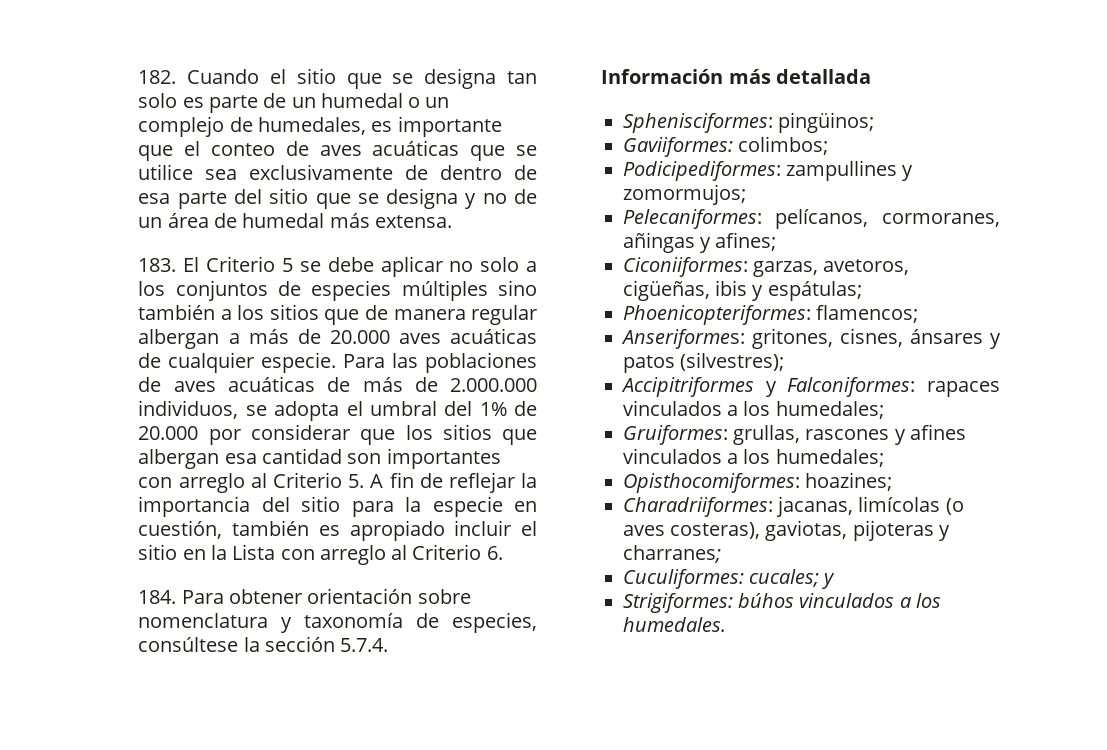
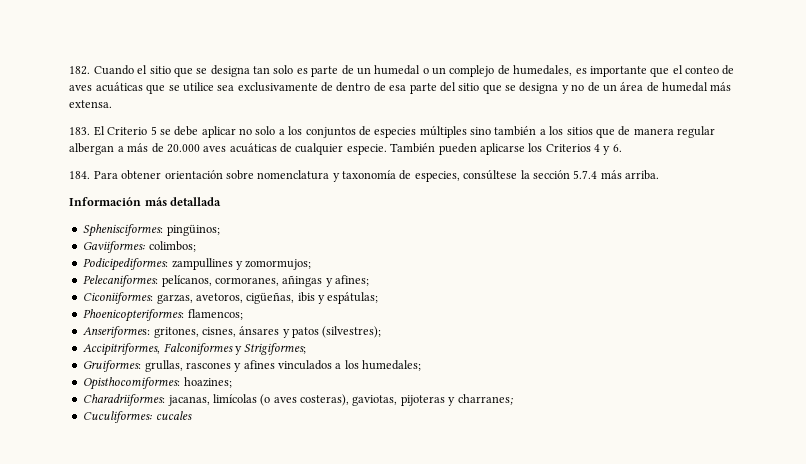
- Para las poblaciones de aves acuáticas de más de 2.000.000 individuos, se adopta el umbral del 1% de 20.000 por considerar que los sitios que albergan esa cantidad son importantes con arreglo al Criterio 5. A fin de reflejar la importancia del sitio para la especie en cuestión, también es apropiado incluir el sitio en la Lista con arreglo al Criterio 6.
+ También pueden aplicarse los Criterios 4 y 6.
- 184. Para obtener orientación sobre nomenclatura y taxonomía de especies, consúltese la sección 5.7.4.
+ 184. Para obtener orientación sobre nomenclatura y taxonomía de especies, consúltese la sección 5.7.4 más arriba.
- Accipitriformes y Falconiformes: rapaces vinculados a los humedales;
+ Accipitriformes, Falconiformes y Strigiformes;
- Cuculiformes: cucales; y
- Strigiformes: búhos vinculados a los humedales.
+ Cuculiformes: cucales

